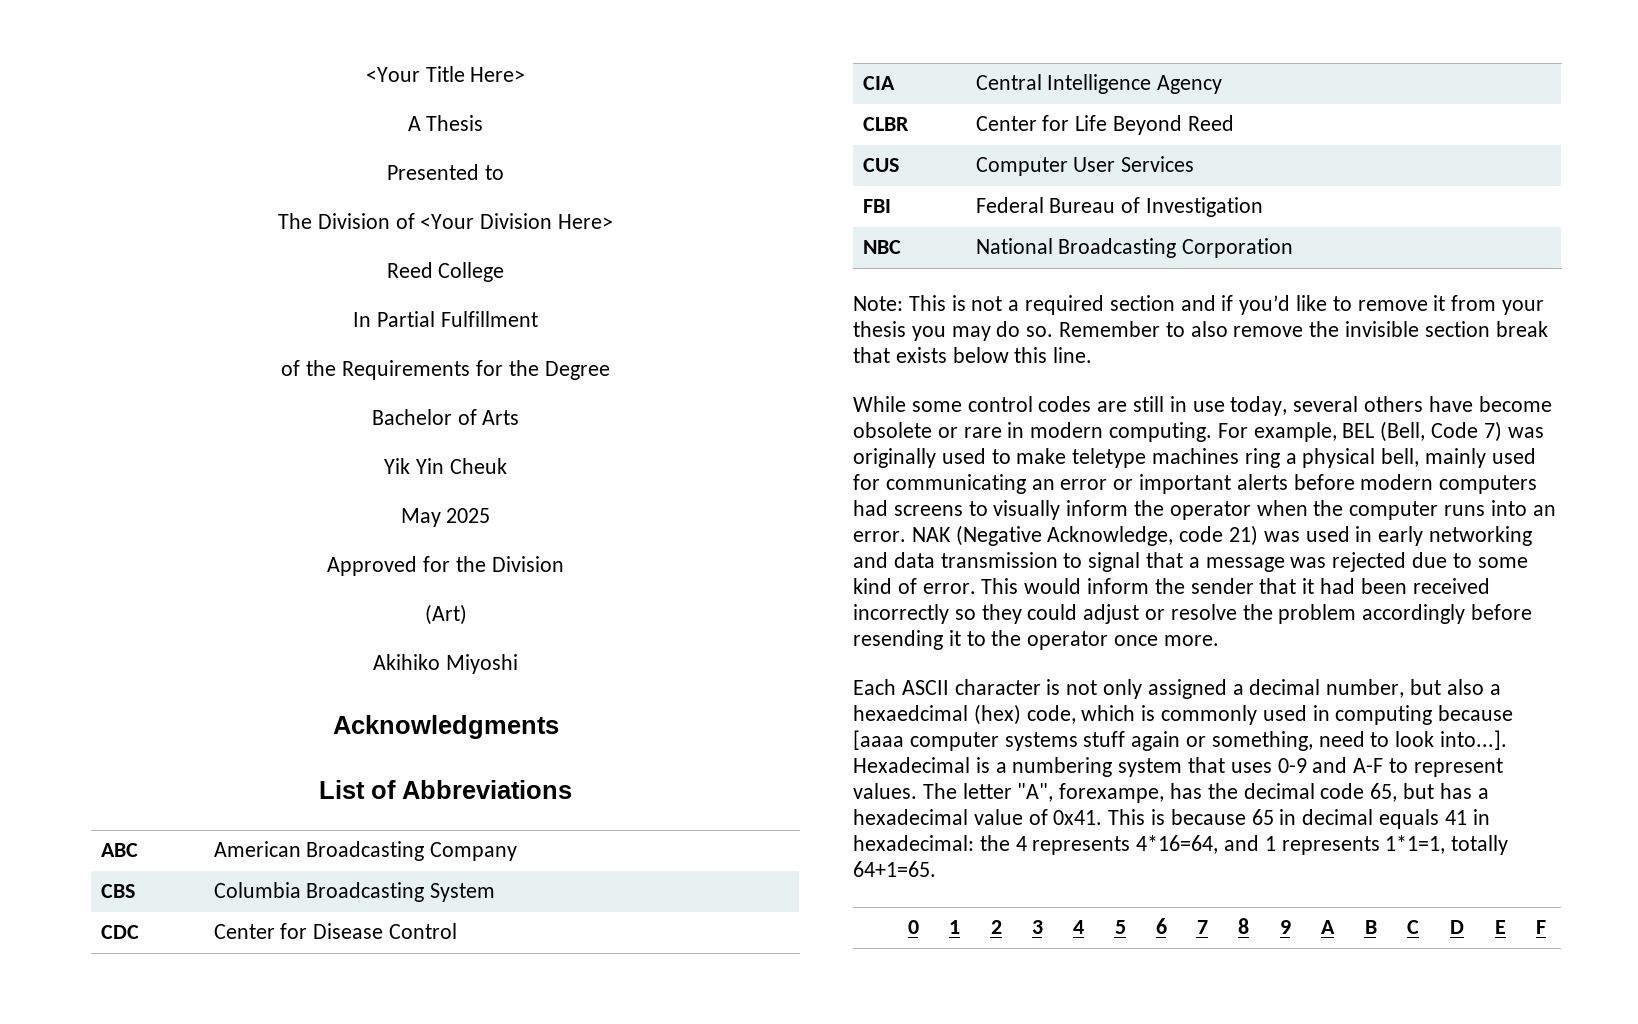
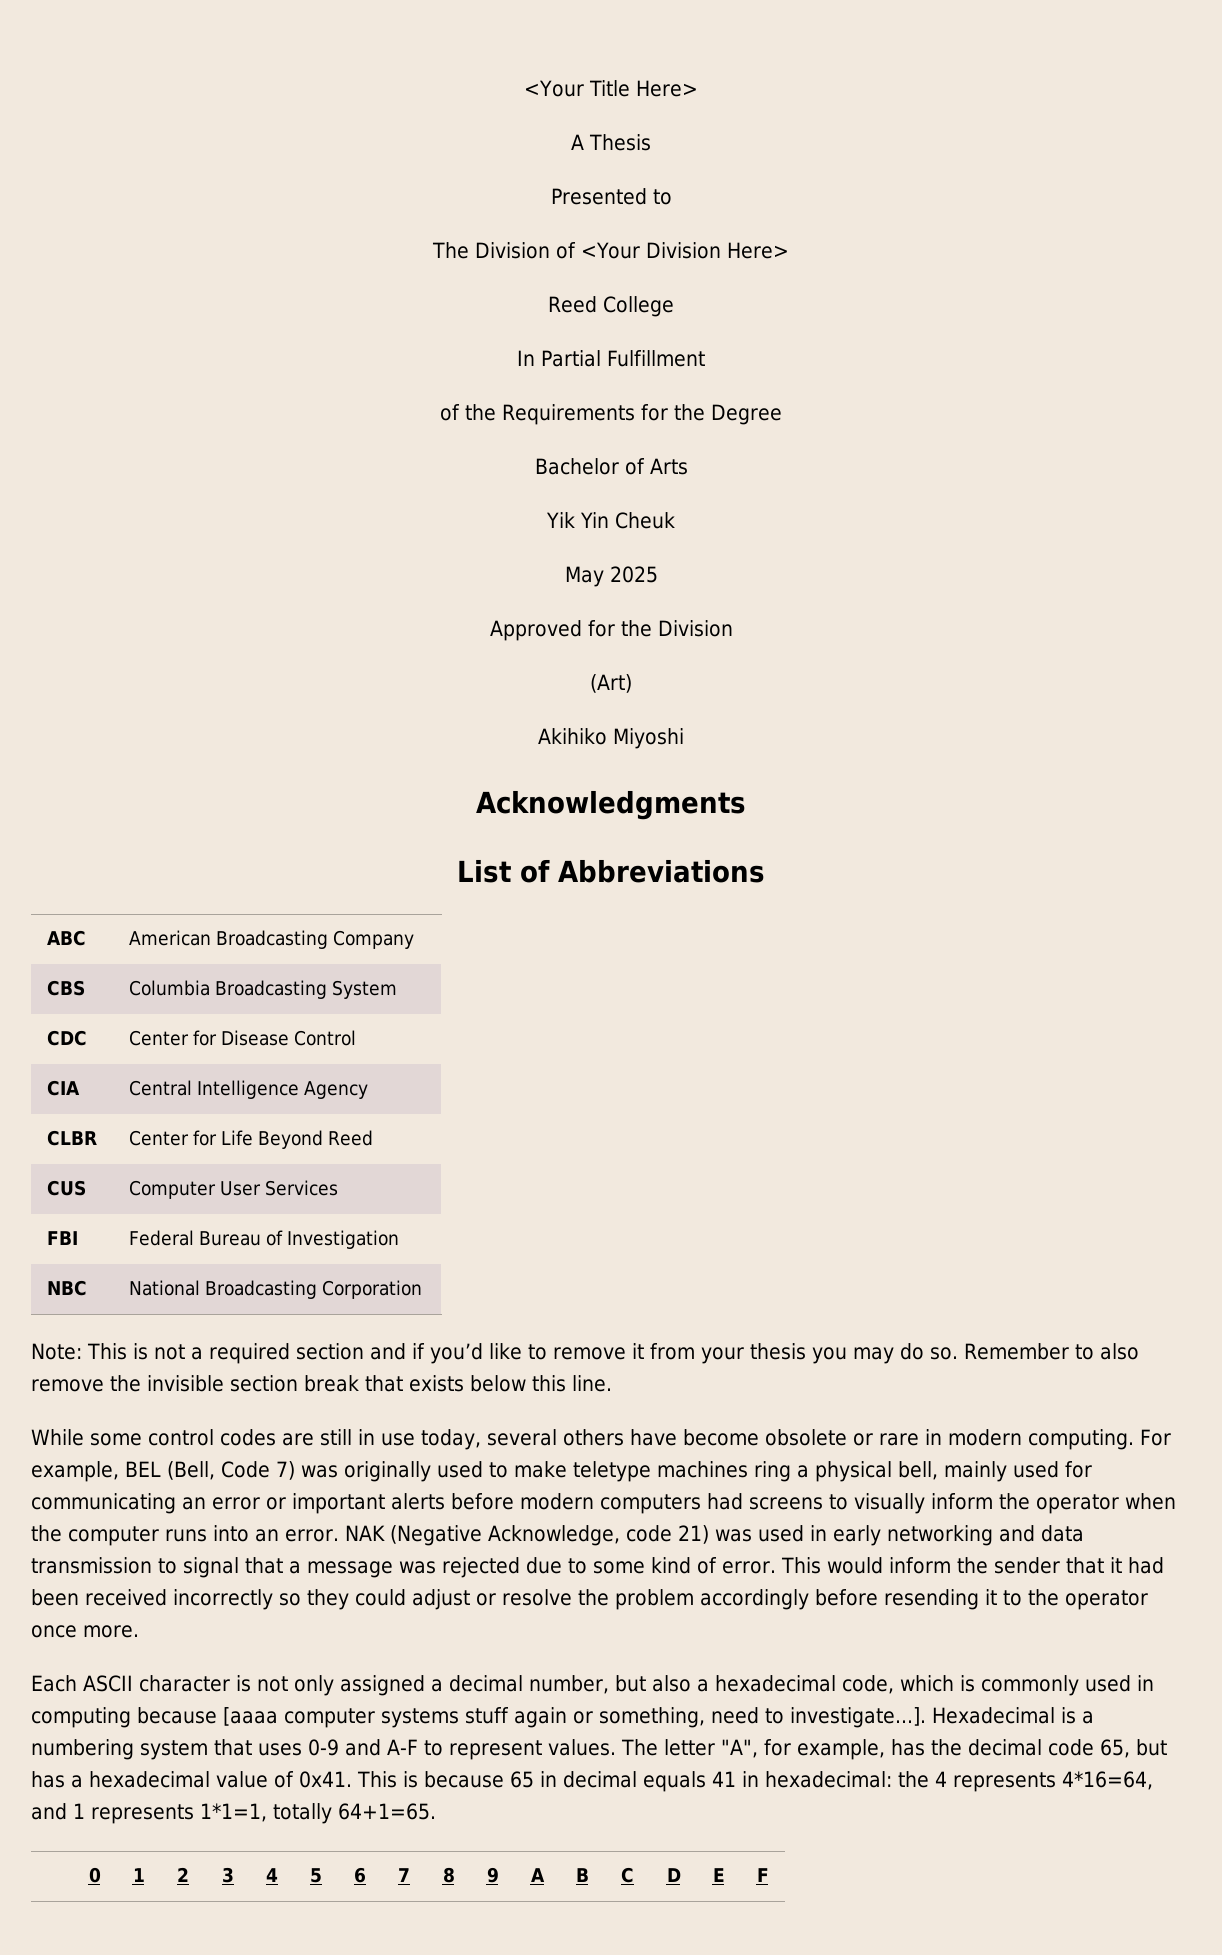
- Each ASCII character is not only assigned a decimal number, but also a hexaedcimal (hex) code, which is commonly used in computing because [aaaa computer systems stuff again or something, need to look into...]. Hexadecimal is a numbering system that uses 0-9 and A-F to represent values.
+ Each ASCII character is not only assigned a decimal number, but also a hexadecimal code, which is commonly used in computing because [aaaa computer systems stuff again or something, need to investigate...]. Hexadecimal is a numbering system that uses 0-9 and A-F to represent values.
- The letter "A", forexampe, has the decimal code 65, but has a hexadecimal value of 0x41.
+ The letter "A", for example, has the decimal code 65, but has a hexadecimal value of 0x41.

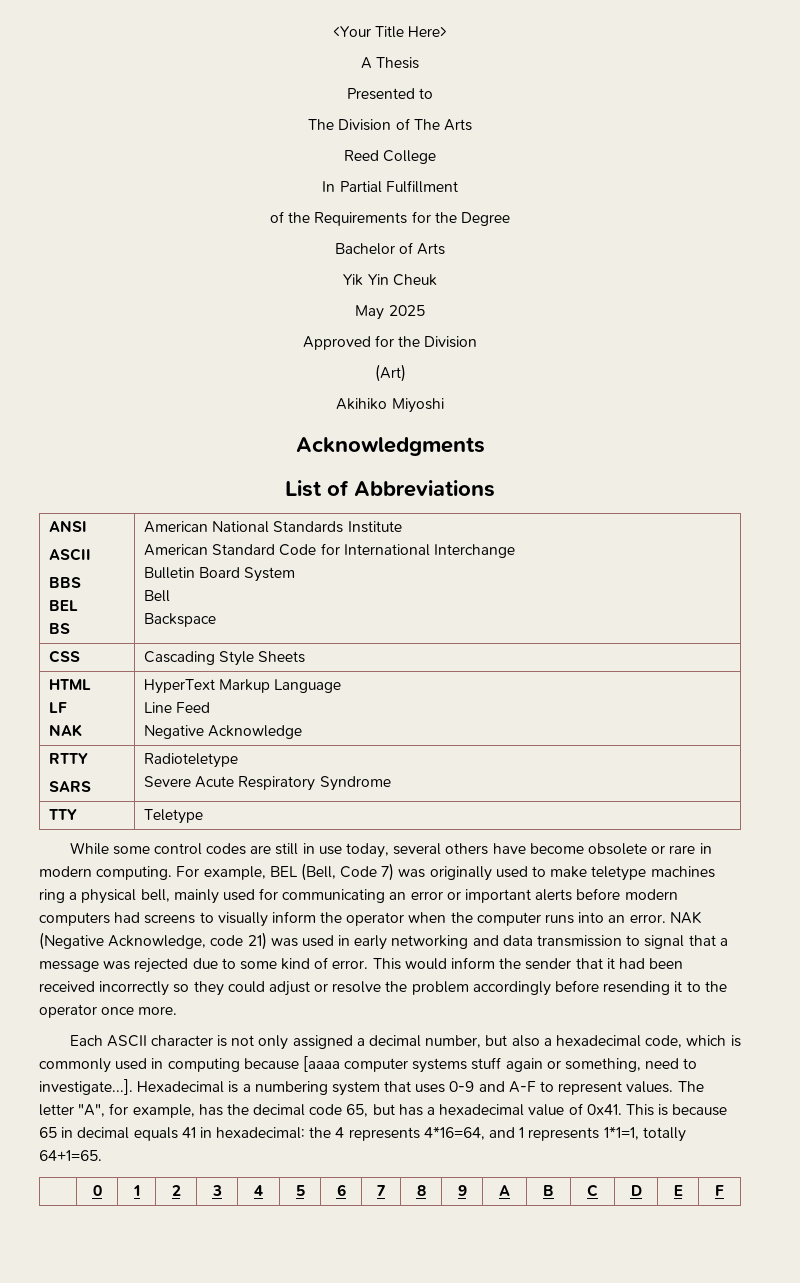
- The Division of <Your Division Here>
+ The Division of The Arts
- ABC | American Broadcasting Company
- CBS | Columbia Broadcasting System
- CDC | Center for Disease Control
- CIA | Central Intelligence Agency
- CLBR | Center for Life Beyond Reed
- CUS | Computer User Services
- FBI | Federal Bureau of Investigation
- NBC | National Broadcasting Corporation
- Note: This is not a required section and if you’d like to remove it from your thesis you may do so. Remember to also remove the invisible section break that exists below this line.
+ ANSI
+ ASCII
+ BBS
+ BEL
+ BS | American National Standards Institute
+ American Standard Code for International Interchange
+ Bulletin Board System
+ Bell
+ Backspace
+ CSS | Cascading Style Sheets
+ HTML
+ LF
+ NAK | HyperText Markup Language
+ Line Feed
+ Negative Acknowledge
+ RTTY
+ SARS | Radioteletype
+ Severe Acute Respiratory Syndrome
+ TTY | Teletype

